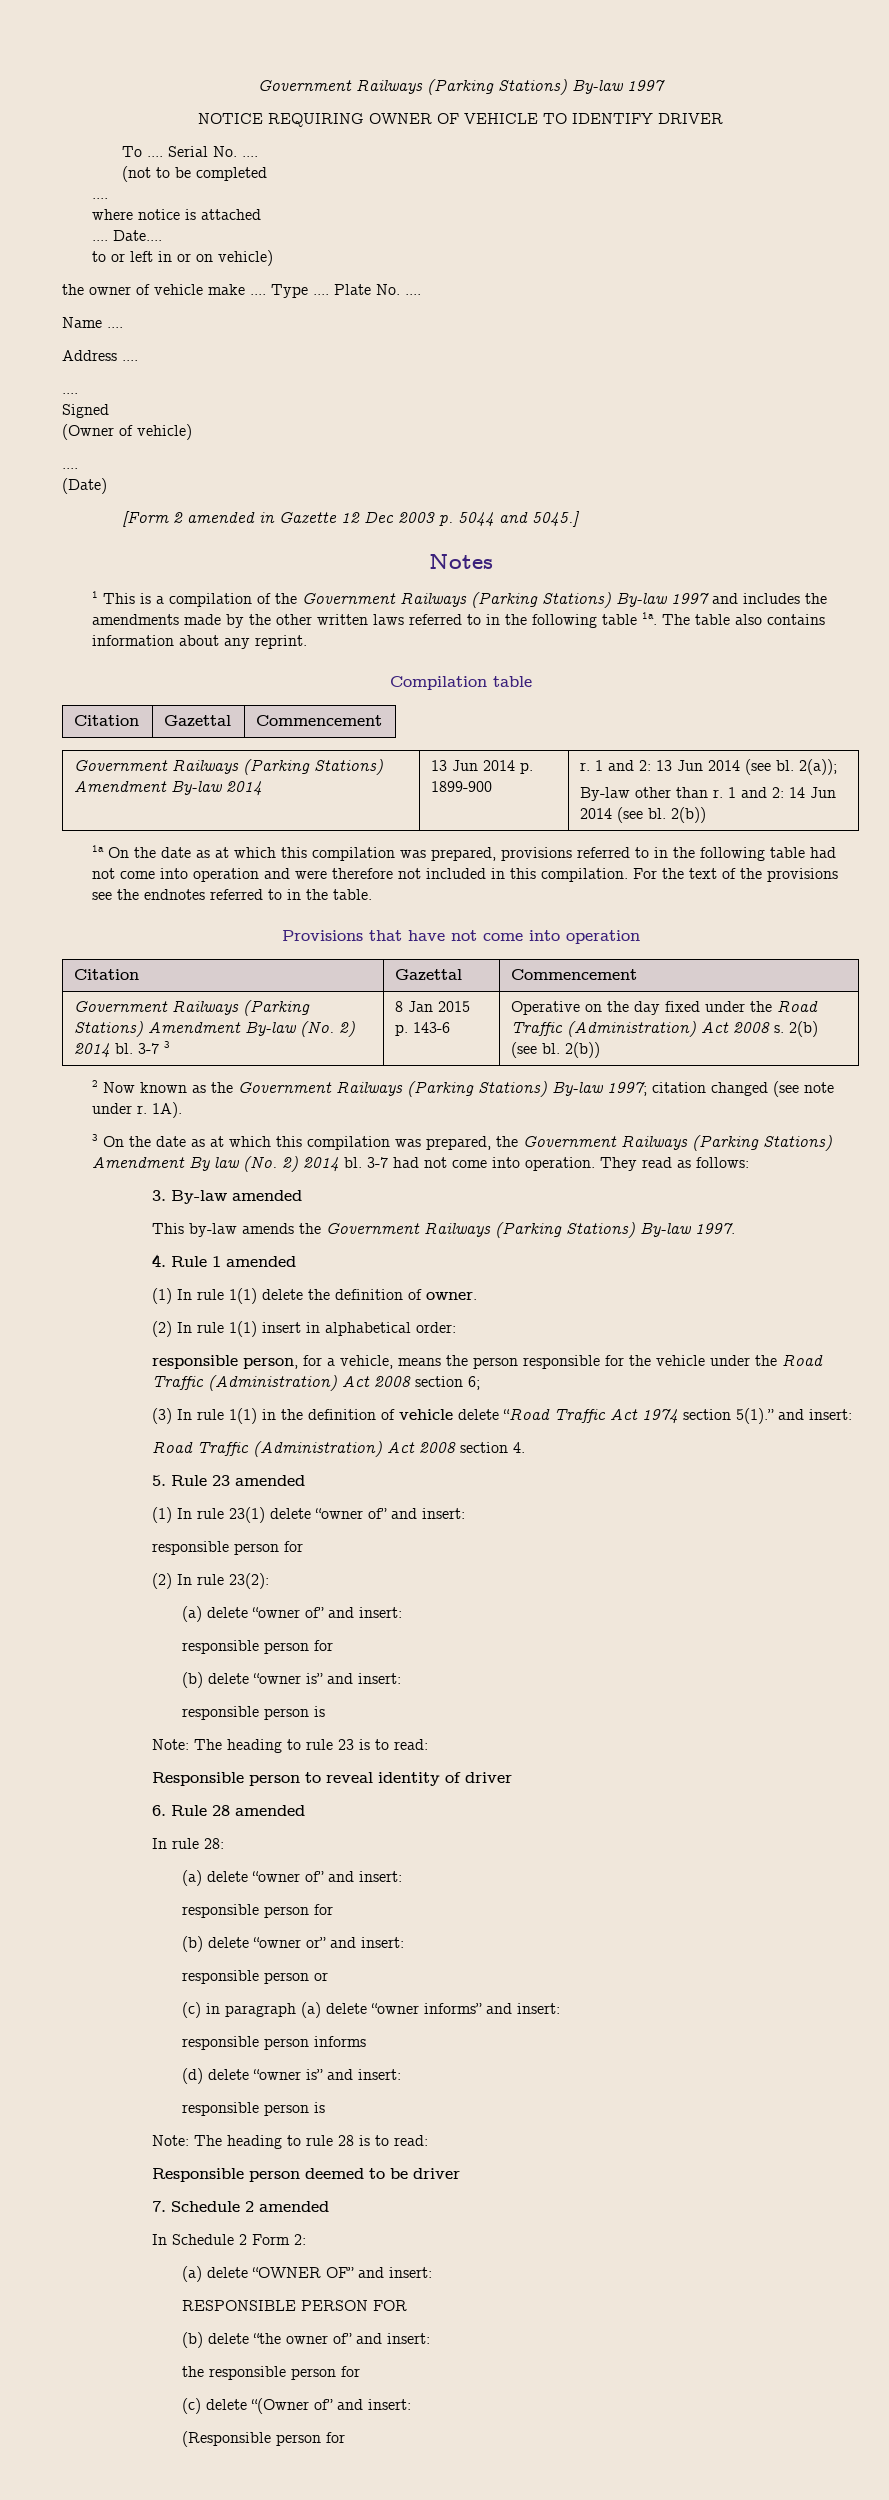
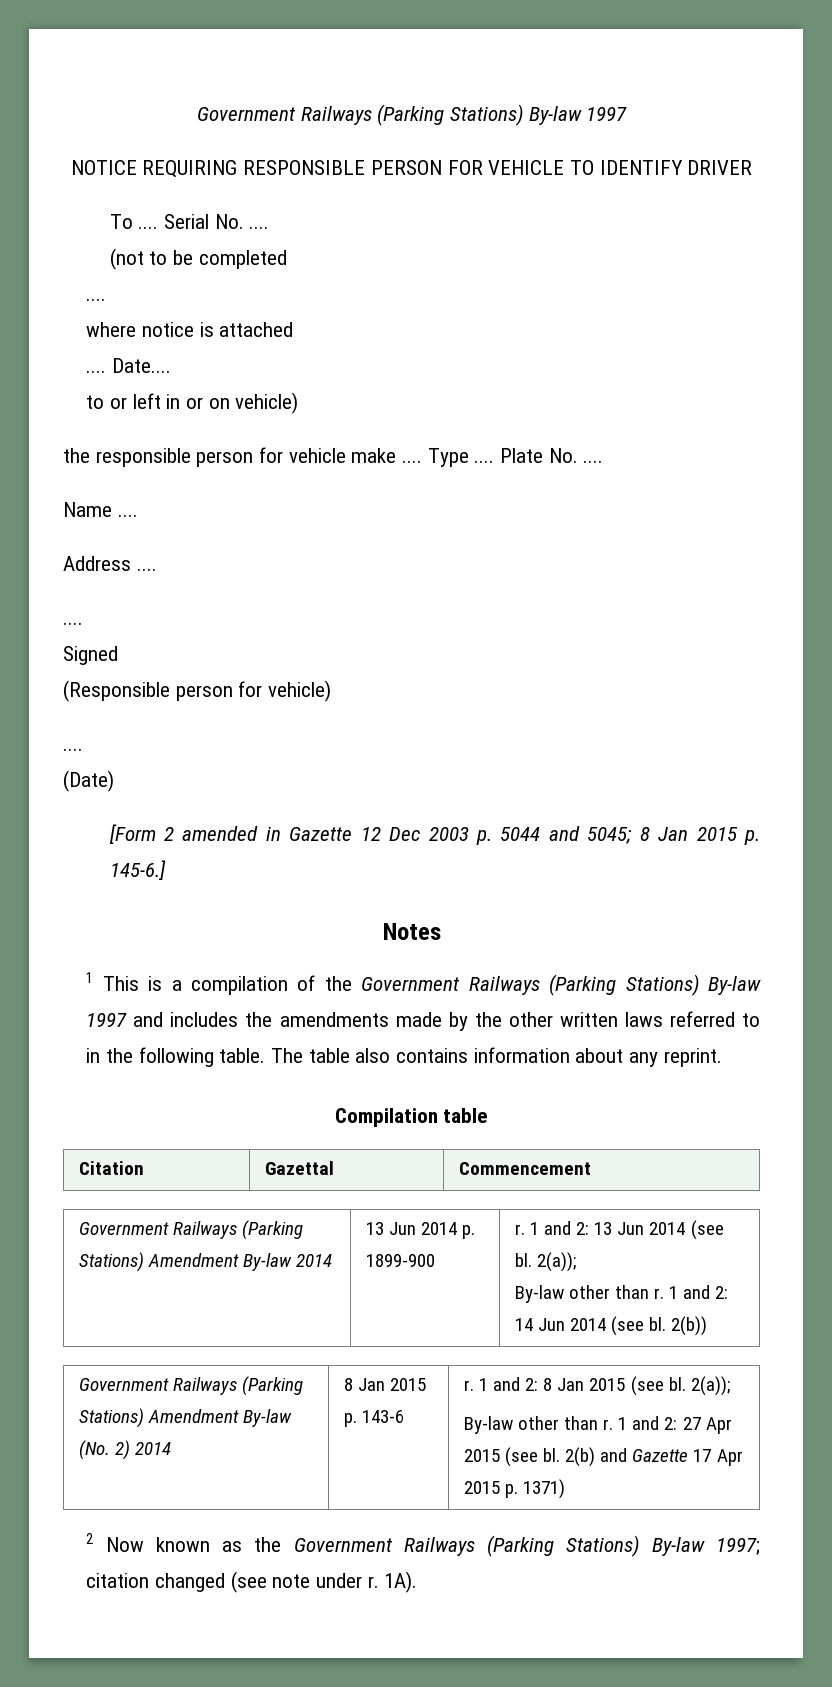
- NOTICE REQUIRING OWNER OF VEHICLE TO IDENTIFY DRIVER
+ NOTICE REQUIRING RESPONSIBLE PERSON FOR VEHICLE TO IDENTIFY DRIVER
- the owner of vehicle make ....
+ the responsible person for vehicle make ....
- (Owner of vehicle)
+ (Responsible person for vehicle)
- [Form 2 amended in Gazette 12 Dec 2003 p. 5044 and 5045.]
+ [Form 2 amended in Gazette 12 Dec 2003 p. 5044 and 5045; 8 Jan 2015 p. 145-6.]
- 1 This is a compilation of the Government Railways (Parking Stations) By-law 1997 and includes the amendments made by the other written laws referred to in the following table 1a.
+ 1 This is a compilation of the Government Railways (Parking Stations) By-law 1997 and includes the amendments made by the other written laws referred to in the following table.
- 1a On the date as at which this compilation was prepared, provisions referred to in the following table had not come into operation and were therefore not included in this compilation. For the text of the provisions see the endnotes referred to in the table.
- Provisions that have not come into operation
- Citation | Gazettal | Commencement
- Government Railways (Parking Stations) Amendment By-law (No. 2) 2014 bl. 3-7 3
+ Government Railways (Parking Stations) Amendment By-law (No. 2) 2014
- Operative on the day fixed under the Road Traffic (Administration) Act 2008 s. 2(b) (see bl. 2(b))
+ r. 1 and 2: 8 Jan 2015 (see bl. 2(a));
+ By-law other than r. 1 and 2: 27 Apr 2015 (see bl. 2(b) and Gazette 17 Apr 2015 p. 1371)
- 3 On the date as at which this compilation was prepared, the Government Railways (Parking Stations) Amendment By law (No. 2) 2014 bl. 3-7 had not come into operation. They read as follows:
- 3. By-law amended
- This by-law amends the Government Railways (Parking Stations) By-law 1997.
- 4. Rule 1 amended
- (1) In rule 1(1) delete the definition of owner.
- (2) In rule 1(1) insert in alphabetical order:
- responsible person, for a vehicle, means the person responsible for the vehicle under the Road Traffic (Administration) Act 2008 section 6;
- (3) In rule 1(1) in the definition of vehicle delete “Road Traffic Act 1974 section 5(1).” and insert:
- Road Traffic (Administration) Act 2008 section 4.
- 5. Rule 23 amended
- (1) In rule 23(1) delete “owner of” and insert:
- responsible person for
- (2) In rule 23(2):
- (a) delete “owner of” and insert:
- responsible person for
- (b) delete “owner is” and insert:
- responsible person is
- Note: The heading to rule 23 is to read:
- Responsible person to reveal identity of driver
- 6. Rule 28 amended
- In rule 28:
- (a) delete “owner of” and insert:
- responsible person for
- (b) delete “owner or” and insert:
- responsible person or
- (c) in paragraph (a) delete “owner informs” and insert:
- responsible person informs
- (d) delete “owner is” and insert:
- responsible person is
- Note: The heading to rule 28 is to read:
- Responsible person deemed to be driver
- 7. Schedule 2 amended
- In Schedule 2 Form 2:
- (a) delete “OWNER OF” and insert:
- RESPONSIBLE PERSON FOR
- (b) delete “the owner of” and insert:
- the responsible person for
- (c) delete “(Owner of” and insert:
- (Responsible person for

